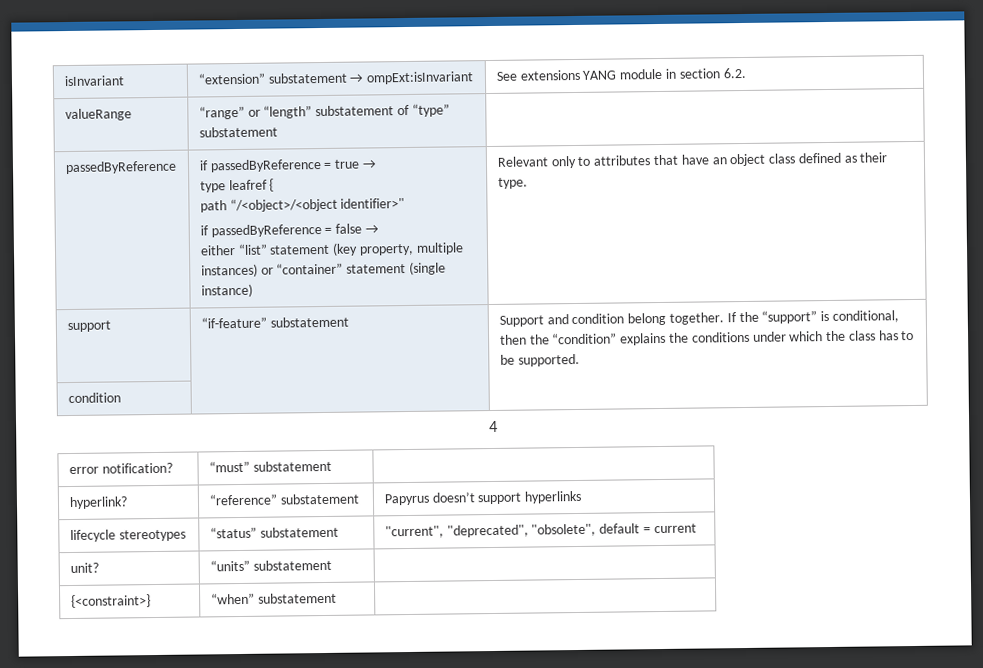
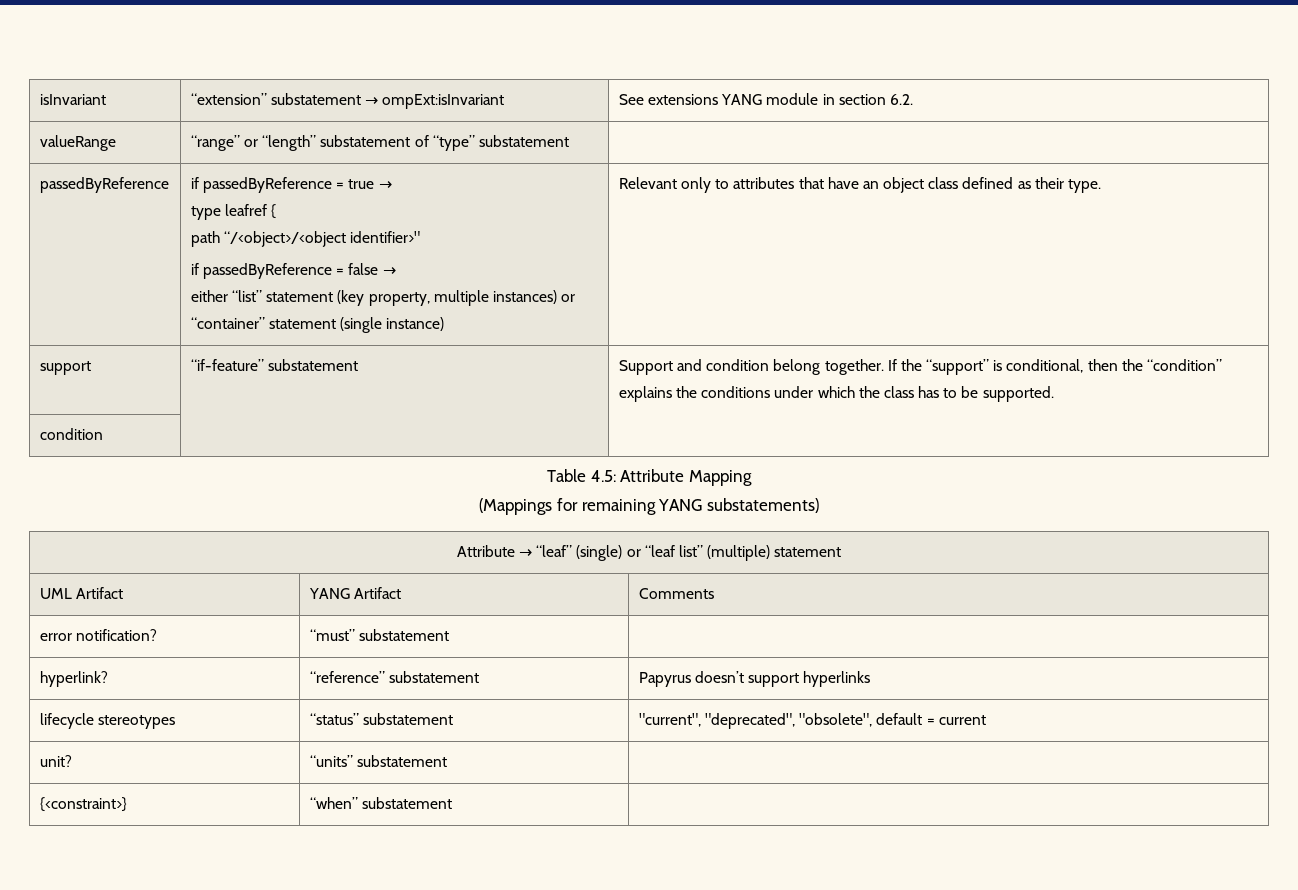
- 4
+ Table 4.5: Attribute Mapping
+ (Mappings for remaining YANG substatements)
+ Attribute → “leaf” (single) or “leaf list” (multiple) statement
+ UML Artifact | YANG Artifact | Comments

